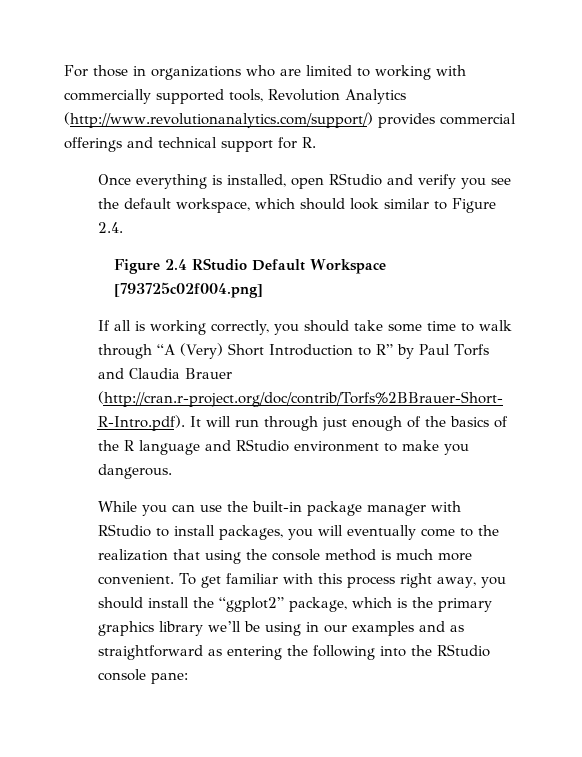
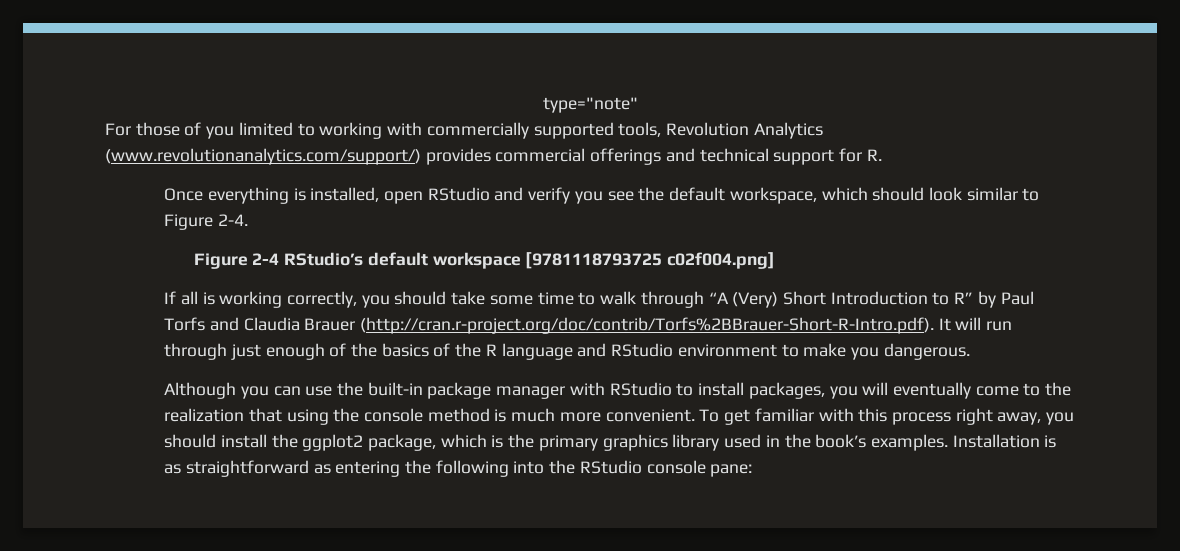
+ type="note"
- For those in organizations who are limited to working with commercially supported tools, Revolution Analytics (http://www.revolutionanalytics.com/support/) provides commercial offerings and technical support for R.
+ For those of you limited to working with commercially supported tools, Revolution Analytics (www.revolutionanalytics.com/support/) provides commercial offerings and technical support for R.
- Once everything is installed, open RStudio and verify you see the default workspace, which should look similar to Figure 2.4.
- Figure 2.4 RStudio Default Workspace [793725c02f004.png]
+ Once everything is installed, open RStudio and verify you see the default workspace, which should look similar to Figure 2-4.
+ Figure 2-4 RStudio’s default workspace [9781118793725 c02f004.png]
- While you can use the built-in package manager with RStudio to install packages, you will eventually come to the realization that using the console method is much more convenient.
+ Although you can use the built-in package manager with RStudio to install packages, you will eventually come to the realization that using the console method is much more convenient.
- To get familiar with this process right away, you should install the “ggplot2” package, which is the primary graphics library we’ll be using in our examples and as straightforward as entering the following into the RStudio console pane:
+ To get familiar with this process right away, you should install the ggplot2 package, which is the primary graphics library used in the book’s examples. Installation is as straightforward as entering the following into the RStudio console pane:

